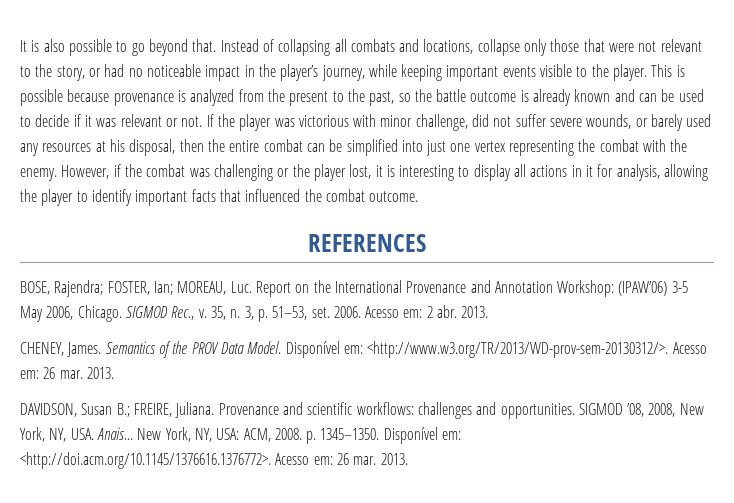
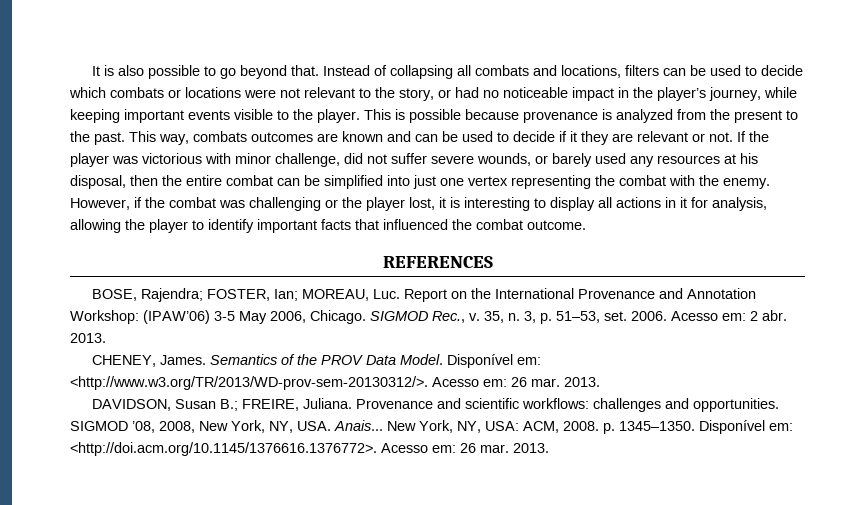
- Instead of collapsing all combats and locations, collapse only those that were not relevant to the story, or had no noticeable impact in the player’s journey, while keeping important events visible to the player.
+ Instead of collapsing all combats and locations, filters can be used to decide which combats or locations were not relevant to the story, or had no noticeable impact in the player’s journey, while keeping important events visible to the player.
- This is possible because provenance is analyzed from the present to the past, so the battle outcome is already known and can be used to decide if it was relevant or not.
+ This is possible because provenance is analyzed from the present to the past. This way, combats outcomes are known and can be used to decide if it they are relevant or not.

